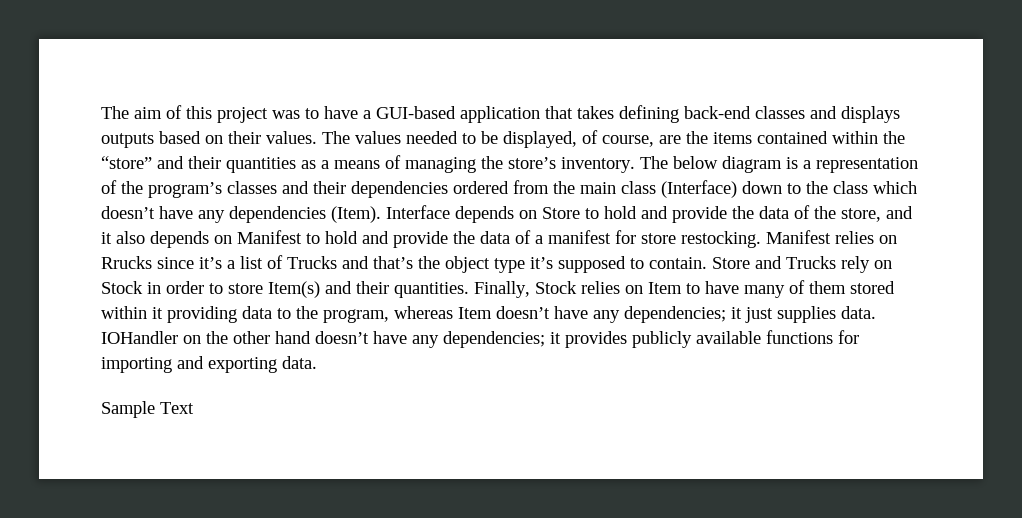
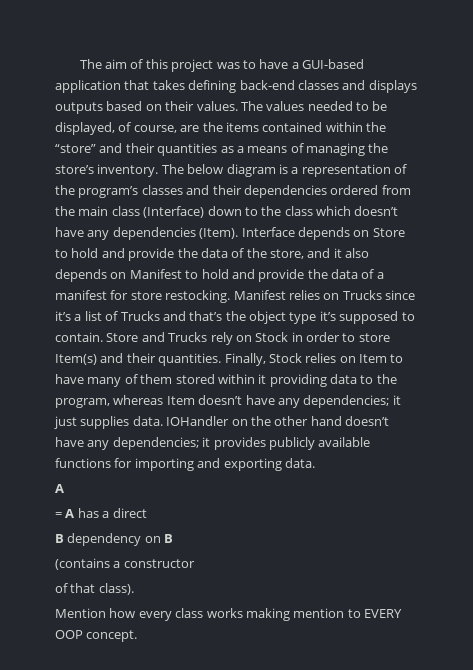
- Manifest relies on Rrucks since it’s a list of Trucks and that’s the object type it’s supposed to contain.
+ Manifest relies on Trucks since it’s a list of Trucks and that’s the object type it’s supposed to contain.
  IOHandler on the other hand doesn’t have any dependencies; it provides publicly available functions for importing and exporting data.
- Sample Text
+ A
+ = A has a direct
+ B dependency on B
+ (contains a constructor
+ of that class).
+ Mention how every class works making mention to EVERY OOP concept.

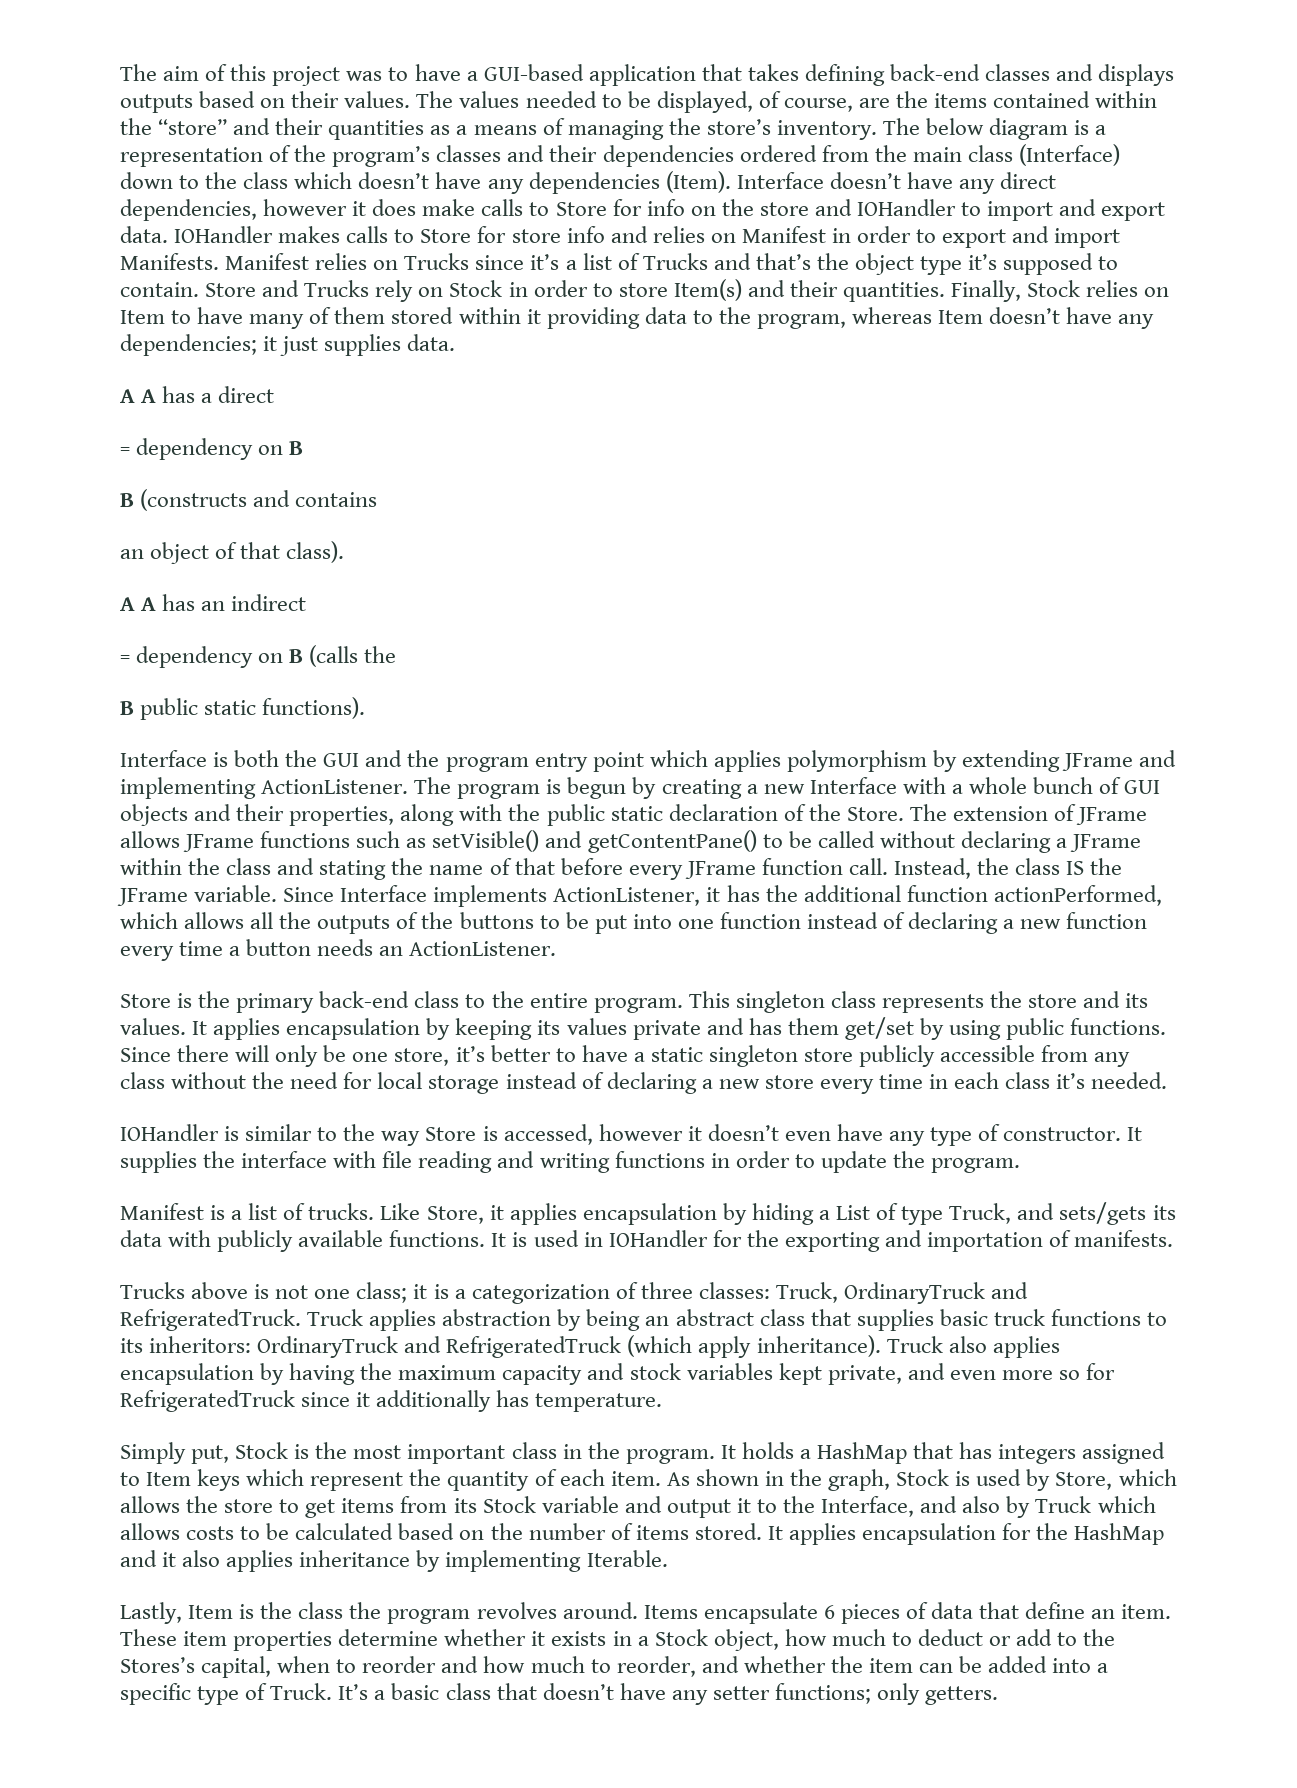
- Interface depends on Store to hold and provide the data of the store, and it also depends on Manifest to hold and provide the data of a manifest for store restocking.
+ Interface doesn’t have any direct dependencies, however it does make calls to Store for info on the store and IOHandler to import and export data. IOHandler makes calls to Store for store info and relies on Manifest in order to export and import Manifests.
- Finally, Stock relies on Item to have many of them stored within it providing data to the program, whereas Item doesn’t have any dependencies; it just supplies data. IOHandler on the other hand doesn’t have any dependencies; it provides publicly available functions for importing and exporting data.
- A
- = A has a direct
- B dependency on B
+ Finally, Stock relies on Item to have many of them stored within it providing data to the program, whereas Item doesn’t have any dependencies; it just supplies data.
+ A A has a direct
+ = dependency on B
- (contains a constructor
- of that class).
- Mention how every class works making mention to EVERY OOP concept.
+ B (constructs and contains
+ an object of that class).
+ A A has an indirect
+ = dependency on B (calls the
+ B public static functions).
+ Interface is both the GUI and the program entry point which applies polymorphism by extending JFrame and implementing ActionListener. The program is begun by creating a new Interface with a whole bunch of GUI objects and their properties, along with the public static declaration of the Store. The extension of JFrame allows JFrame functions such as setVisible() and getContentPane() to be called without declaring a JFrame within the class and stating the name of that before every JFrame function call. Instead, the class IS the JFrame variable. Since Interface implements ActionListener, it has the additional function actionPerformed, which allows all the outputs of the buttons to be put into one function instead of declaring a new function every time a button needs an ActionListener.
+ Store is the primary back-end class to the entire program. This singleton class represents the store and its values. It applies encapsulation by keeping its values private and has them get/set by using public functions. Since there will only be one store, it’s better to have a static singleton store publicly accessible from any class without the need for local storage instead of declaring a new store every time in each class it’s needed.
+ IOHandler is similar to the way Store is accessed, however it doesn’t even have any type of constructor. It supplies the interface with file reading and writing functions in order to update the program.
+ Manifest is a list of trucks. Like Store, it applies encapsulation by hiding a List of type Truck, and sets/gets its data with publicly available functions. It is used in IOHandler for the exporting and importation of manifests.
+ Trucks above is not one class; it is a categorization of three classes: Truck, OrdinaryTruck and RefrigeratedTruck. Truck applies abstraction by being an abstract class that supplies basic truck functions to its inheritors: OrdinaryTruck and RefrigeratedTruck (which apply inheritance). Truck also applies encapsulation by having the maximum capacity and stock variables kept private, and even more so for RefrigeratedTruck since it additionally has temperature.
+ Simply put, Stock is the most important class in the program. It holds a HashMap that has integers assigned to Item keys which represent the quantity of each item. As shown in the graph, Stock is used by Store, which allows the store to get items from its Stock variable and output it to the Interface, and also by Truck which allows costs to be calculated based on the number of items stored. It applies encapsulation for the HashMap and it also applies inheritance by implementing Iterable.
+ Lastly, Item is the class the program revolves around. Items encapsulate 6 pieces of data that define an item. These item properties determine whether it exists in a Stock object, how much to deduct or add to the Stores’s capital, when to reorder and how much to reorder, and whether the item can be added into a specific type of Truck. It’s a basic class that doesn’t have any setter functions; only getters.

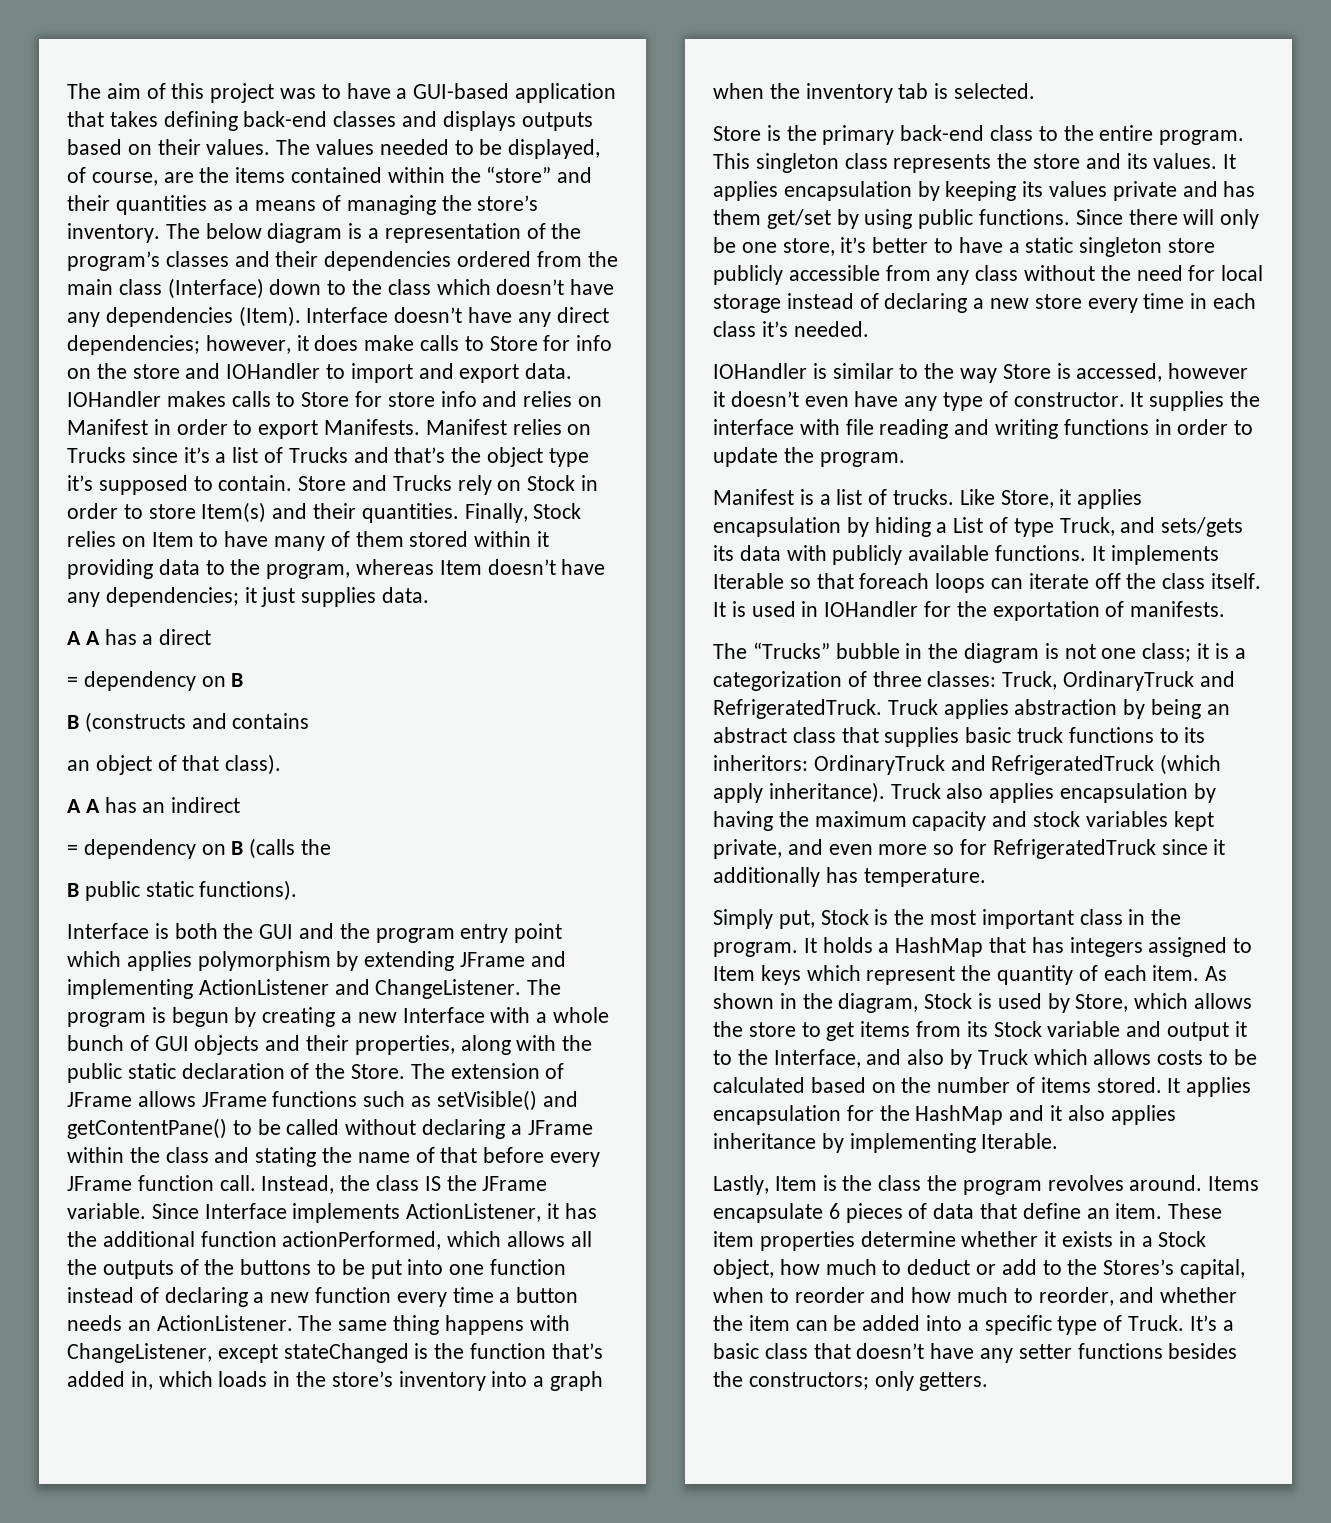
- Interface doesn’t have any direct dependencies, however it does make calls to Store for info on the store and IOHandler to import and export data.
+ Interface doesn’t have any direct dependencies; however, it does make calls to Store for info on the store and IOHandler to import and export data.
- IOHandler makes calls to Store for store info and relies on Manifest in order to export and import Manifests.
+ IOHandler makes calls to Store for store info and relies on Manifest in order to export Manifests.
- Interface is both the GUI and the program entry point which applies polymorphism by extending JFrame and implementing ActionListener.
+ Interface is both the GUI and the program entry point which applies polymorphism by extending JFrame and implementing ActionListener and ChangeListener.
+ The same thing happens with ChangeListener, except stateChanged is the function that’s added in, which loads in the store’s inventory into a graph when the inventory tab is selected.
- It is used in IOHandler for the exporting and importation of manifests.
+ It implements Iterable so that foreach loops can iterate off the class itself. It is used in IOHandler for the exportation of manifests.
- Trucks above is not one class; it is a categorization of three classes: Truck, OrdinaryTruck and RefrigeratedTruck.
+ The “Trucks” bubble in the diagram is not one class; it is a categorization of three classes: Truck, OrdinaryTruck and RefrigeratedTruck.
- As shown in the graph, Stock is used by Store, which allows the store to get items from its Stock variable and output it to the Interface, and also by Truck which allows costs to be calculated based on the number of items stored.
+ As shown in the diagram, Stock is used by Store, which allows the store to get items from its Stock variable and output it to the Interface, and also by Truck which allows costs to be calculated based on the number of items stored.
- It’s a basic class that doesn’t have any setter functions; only getters.
+ It’s a basic class that doesn’t have any setter functions besides the constructors; only getters.

